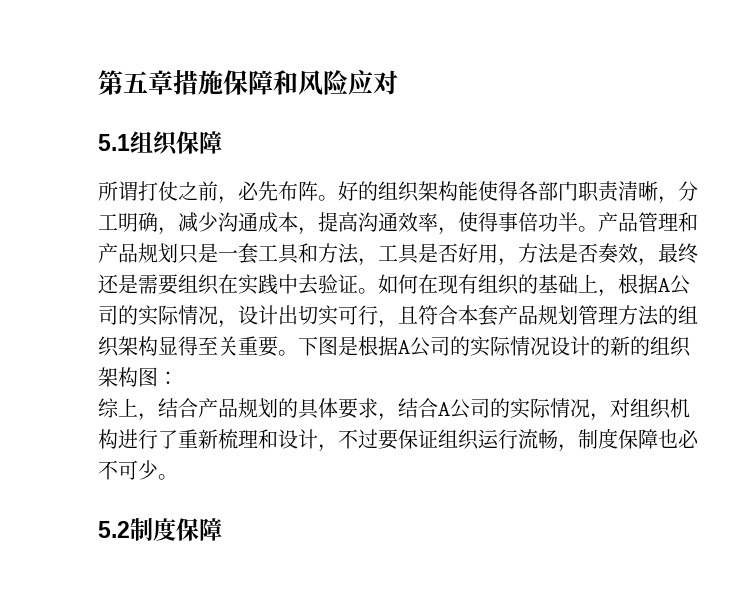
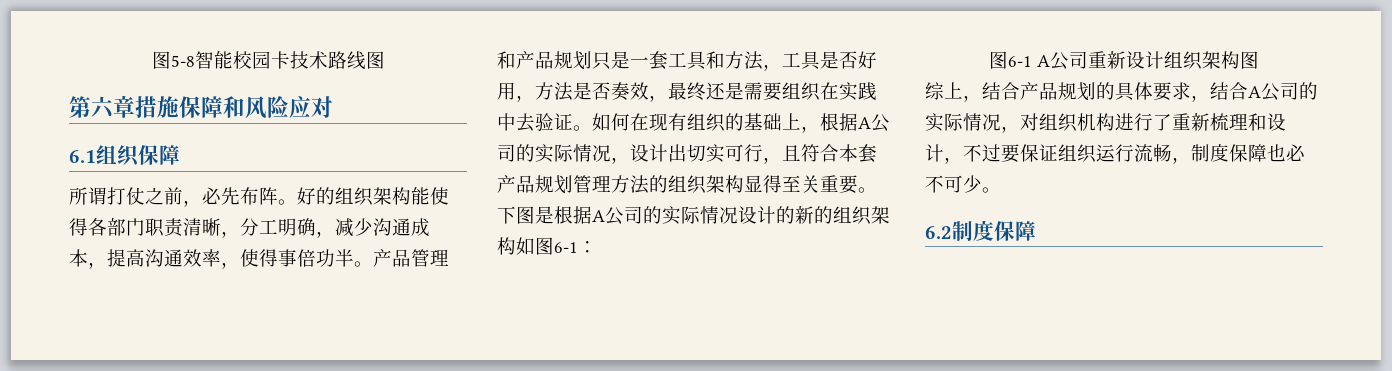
- 第五章措施保障和风险应对
+ 图5-8智能校园卡技术路线图
+ 第六章措施保障和风险应对
- 5.1组织保障
+ 6.1组织保障
- 下图是根据A公司的实际情况设计的新的组织架构图：
+ 下图是根据A公司的实际情况设计的新的组织架构如图6-1：
+ 图6-1 A公司重新设计组织架构图
- 5.2制度保障
+ 6.2制度保障

